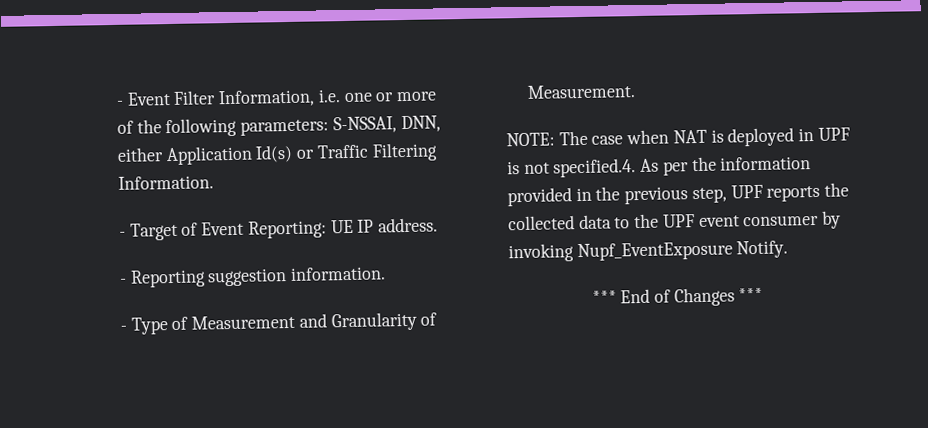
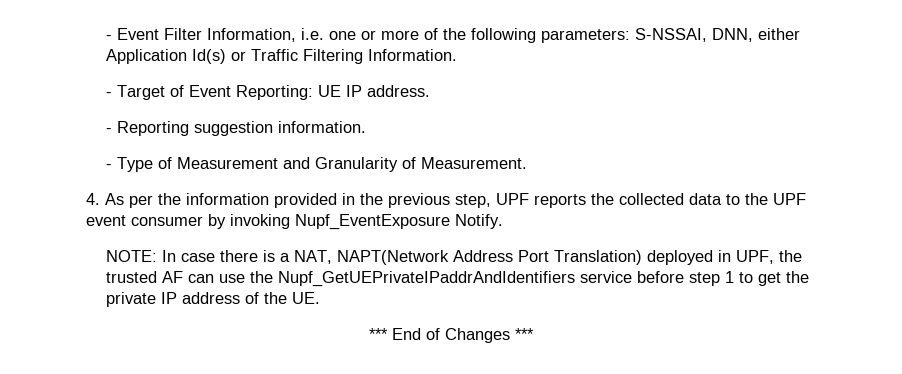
- NOTE: The case when NAT is deployed in UPF is not specified.4. As per the information provided in the previous step, UPF reports the collected data to the UPF event consumer by invoking Nupf_EventExposure Notify.
+ 4. As per the information provided in the previous step, UPF reports the collected data to the UPF event consumer by invoking Nupf_EventExposure Notify.
+ NOTE: In case there is a NAT, NAPT(Network Address Port Translation) deployed in UPF, the trusted AF can use the Nupf_GetUEPrivateIPaddrAndIdentifiers service before step 1 to get the private IP address of the UE.

